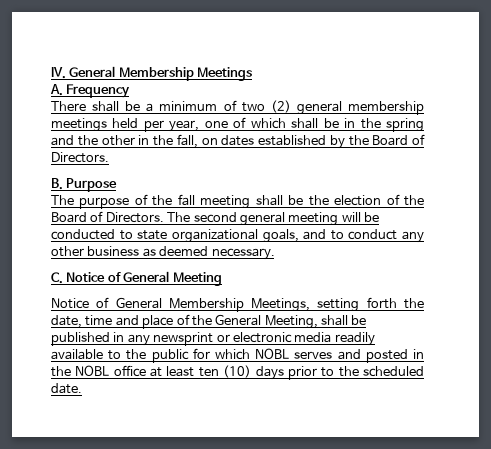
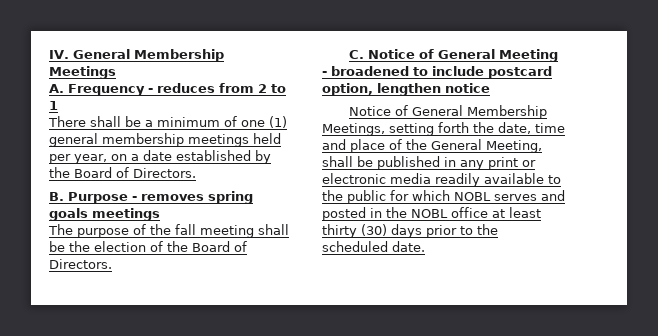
- A. Frequency
+ A. Frequency - reduces from 2 to 1
- There shall be a minimum of two (2) general membership meetings held per year, one of which shall be in the spring and the other in the fall, on dates established by the Board of Directors.
+ There shall be a minimum of one (1) general membership meetings held per year, on a date established by the Board of Directors.
- B. Purpose
+ B. Purpose - removes spring goals meetings
- The second general meeting will be conducted to state organizational goals, and to conduct any other business as deemed necessary.
- C. Notice of General Meeting
+ C. Notice of General Meeting - broadened to include postcard option, lengthen notice
- Notice of General Membership Meetings, setting forth the date, time and place of the General Meeting, shall be published in any newsprint or electronic media readily available to the public for which NOBL serves and posted in the NOBL office at least ten (10) days prior to the scheduled date.
+ Notice of General Membership Meetings, setting forth the date, time and place of the General Meeting, shall be published in any print or electronic media readily available to the public for which NOBL serves and posted in the NOBL office at least thirty (30) days prior to the scheduled date.

